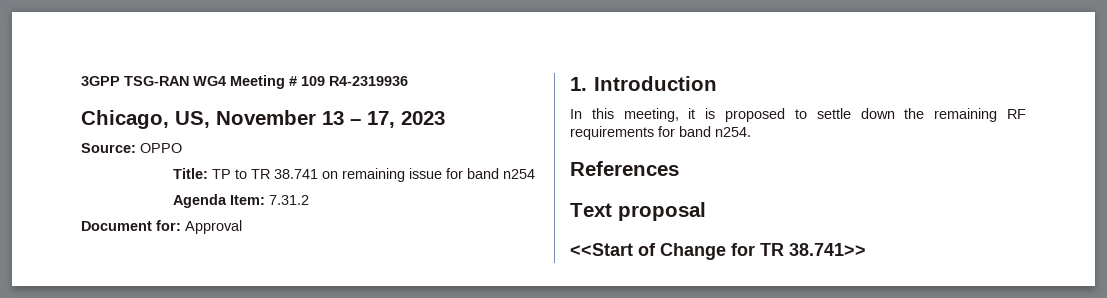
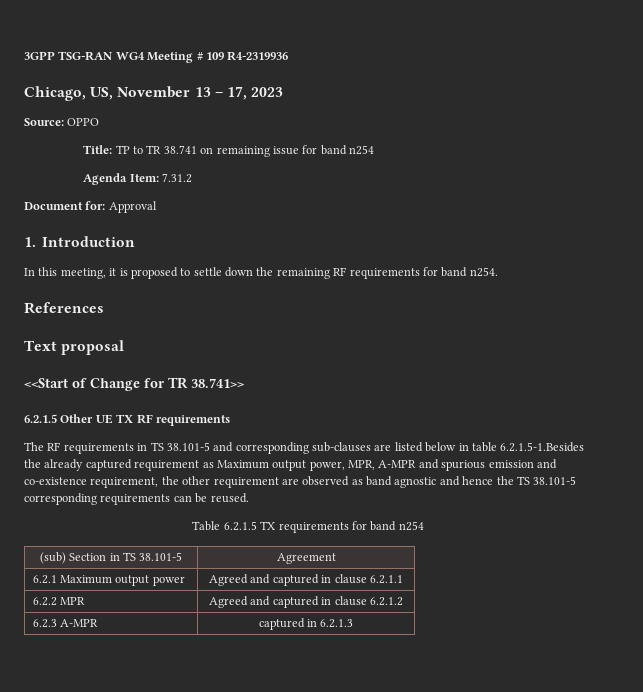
+ 6.2.1.5 Other UE TX RF requirements
+ The RF requirements in TS 38.101-5 and corresponding sub-clauses are listed below in table 6.2.1.5-1.Besides the already captured requirement as Maximum output power, MPR, A-MPR and spurious emission and co-existence requirement, the other requirement are observed as band agnostic and hence the TS 38.101-5 corresponding requirements can be reused.
+ Table 6.2.1.5 TX requirements for band n254
+ (sub) Section in TS 38.101-5 | Agreement
+ 6.2.1 Maximum output power | Agreed and captured in clause 6.2.1.1
+ 6.2.2 MPR | Agreed and captured in clause 6.2.1.2
+ 6.2.3 A-MPR | captured in 6.2.1.3

